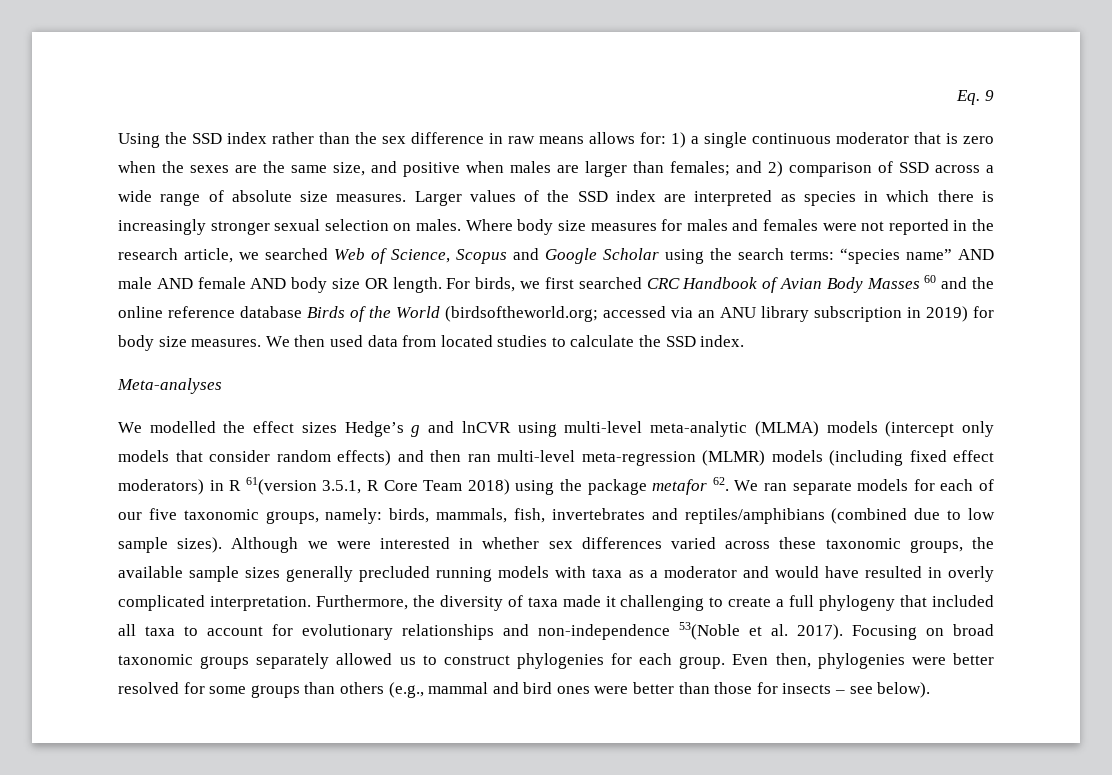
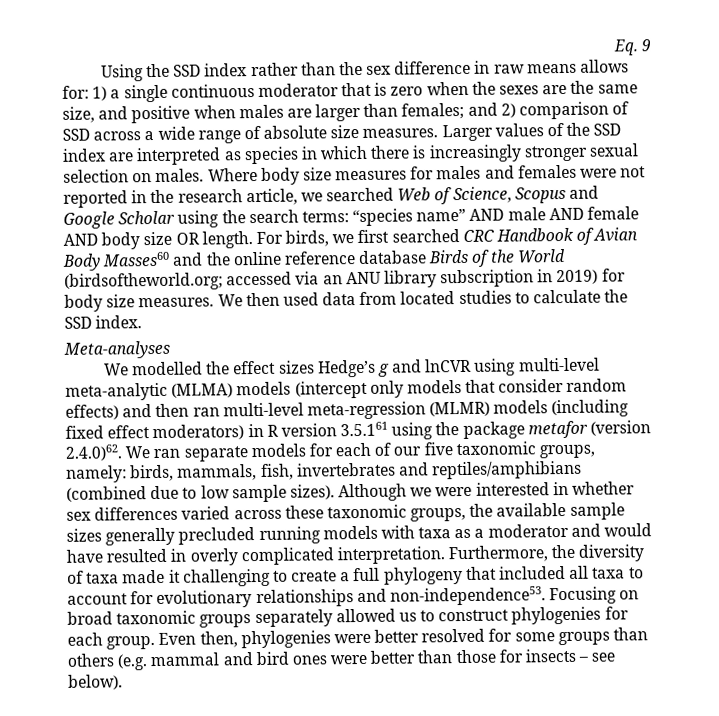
- For birds, we first searched CRC Handbook of Avian Body Masses 60 and the online reference database Birds of the World (birdsoftheworld.org; accessed via an ANU library subscription in 2019) for body size measures.
+ For birds, we first searched CRC Handbook of Avian Body Masses60 and the online reference database Birds of the World (birdsoftheworld.org; accessed via an ANU library subscription in 2019) for body size measures.
- We modelled the effect sizes Hedge’s g and lnCVR using multi-level meta-analytic (MLMA) models (intercept only models that consider random effects) and then ran multi-level meta-regression (MLMR) models (including fixed effect moderators) in R 61(version 3.5.1, R Core Team 2018) using the package metafor 62. We ran separate models for each of our five taxonomic groups, namely:
+ We modelled the effect sizes Hedge’s g and lnCVR using multi-level meta-analytic (MLMA) models (intercept only models that consider random effects) and then ran multi-level meta-regression (MLMR) models (including fixed effect moderators) in R version 3.5.161 using the package metafor (version 2.4.0)62. We ran separate models for each of our five taxonomic groups, namely:
- Furthermore, the diversity of taxa made it challenging to create a full phylogeny that included all taxa to account for evolutionary relationships and non-independence 53(Noble et al. 2017).
+ Furthermore, the diversity of taxa made it challenging to create a full phylogeny that included all taxa to account for evolutionary relationships and non-independence53.
- Even then, phylogenies were better resolved for some groups than others (e.g., mammal and bird ones were better than those for insects – see below).
+ Even then, phylogenies were better resolved for some groups than others (e.g. mammal and bird ones were better than those for insects – see below).

